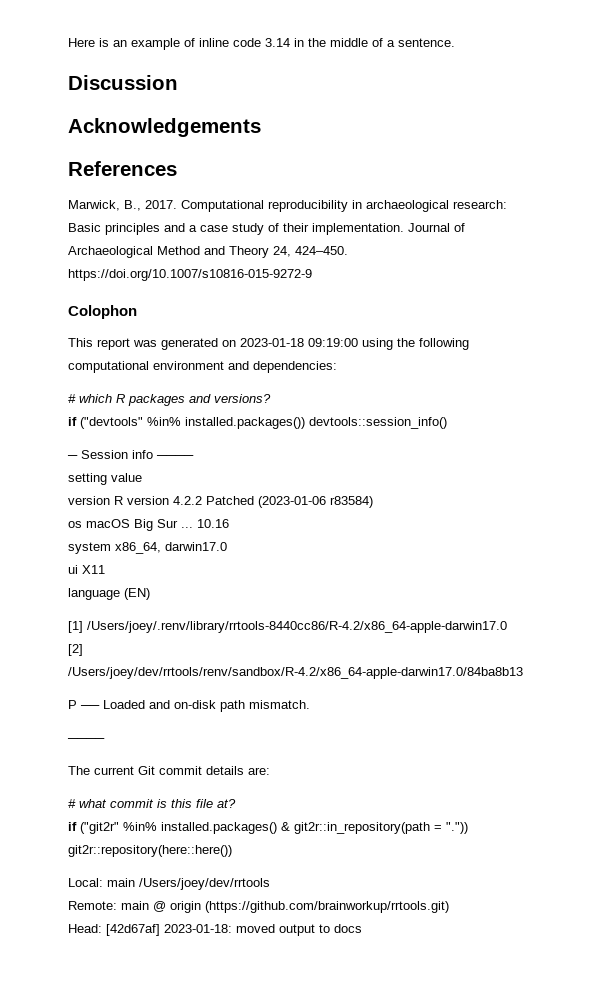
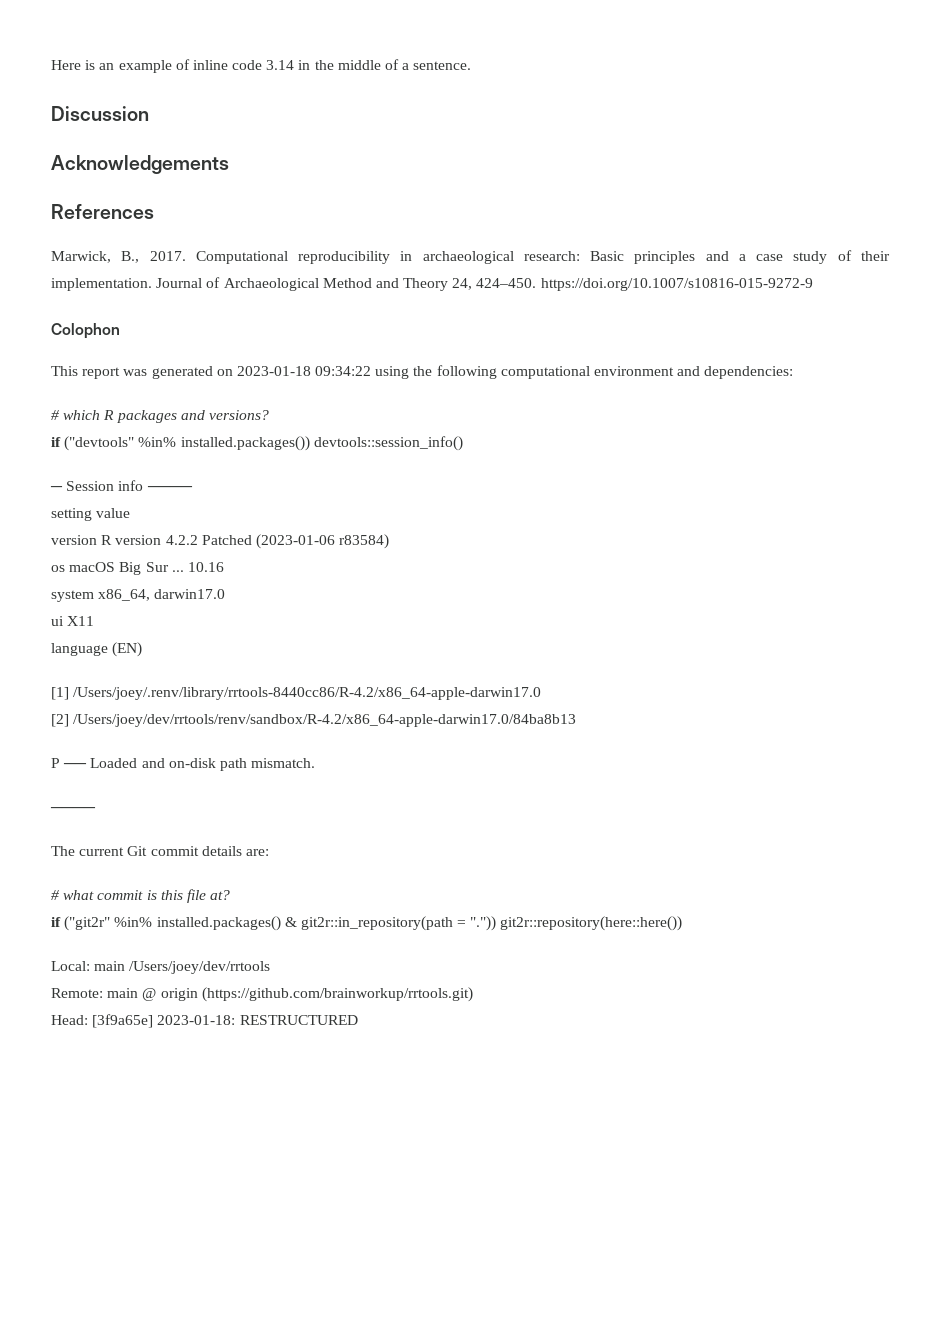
- This report was generated on 2023-01-18 09:19:00 using the following computational environment and dependencies:
+ This report was generated on 2023-01-18 09:34:22 using the following computational environment and dependencies:
- Head: [42d67af] 2023-01-18: moved output to docs
+ Head: [3f9a65e] 2023-01-18: RESTRUCTURED

